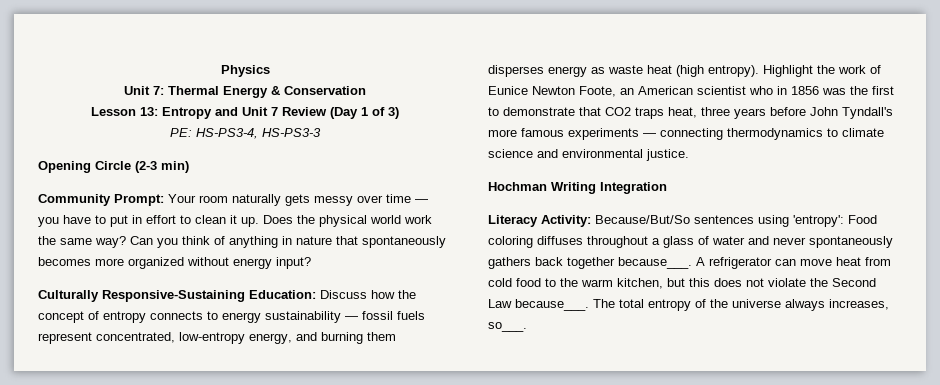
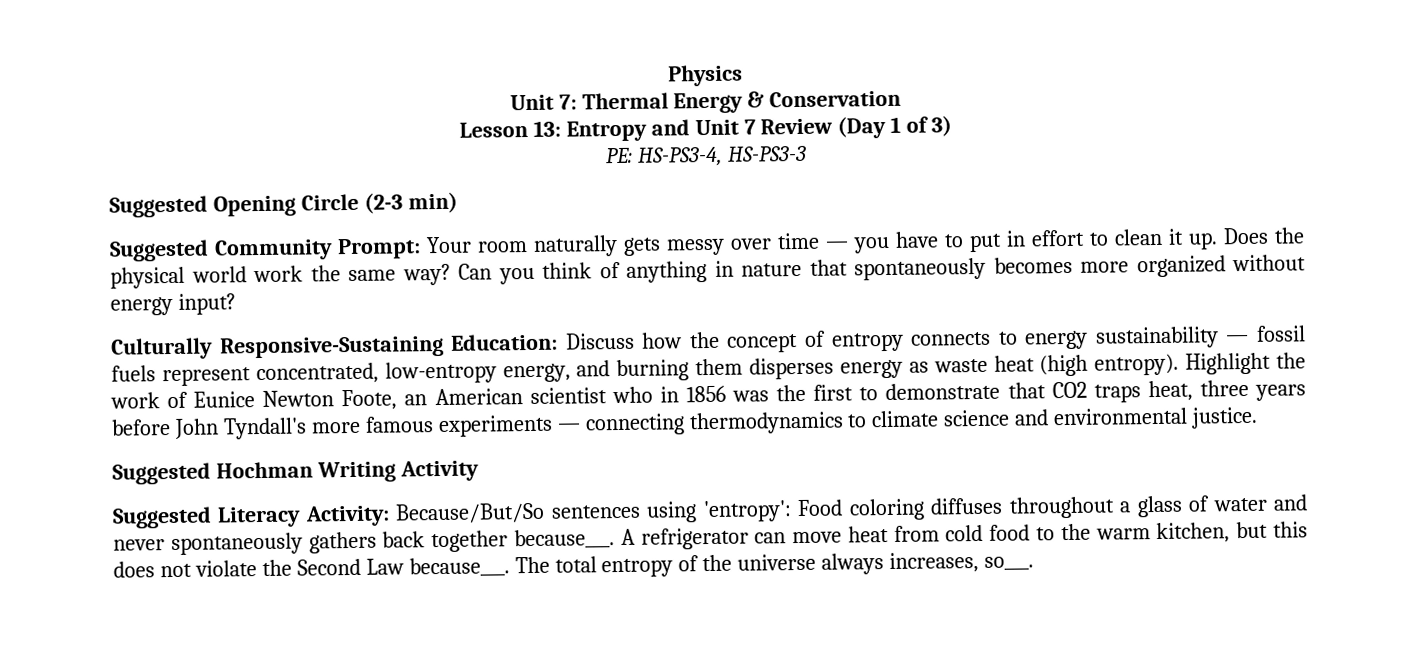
- Opening Circle (2-3 min)
+ Suggested Opening Circle (2-3 min)
- Community Prompt: Your room naturally gets messy over time — you have to put in effort to clean it up.
+ Suggested Community Prompt: Your room naturally gets messy over time — you have to put in effort to clean it up.
- Hochman Writing Integration
- Literacy Activity: Because/But/So sentences using 'entropy': Food coloring diffuses throughout a glass of water and never spontaneously gathers back together because___.
+ Suggested Hochman Writing Activity
+ Suggested Literacy Activity: Because/But/So sentences using 'entropy': Food coloring diffuses throughout a glass of water and never spontaneously gathers back together because___.

